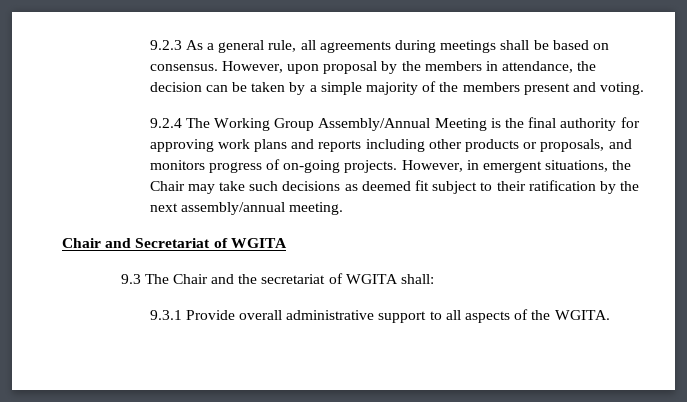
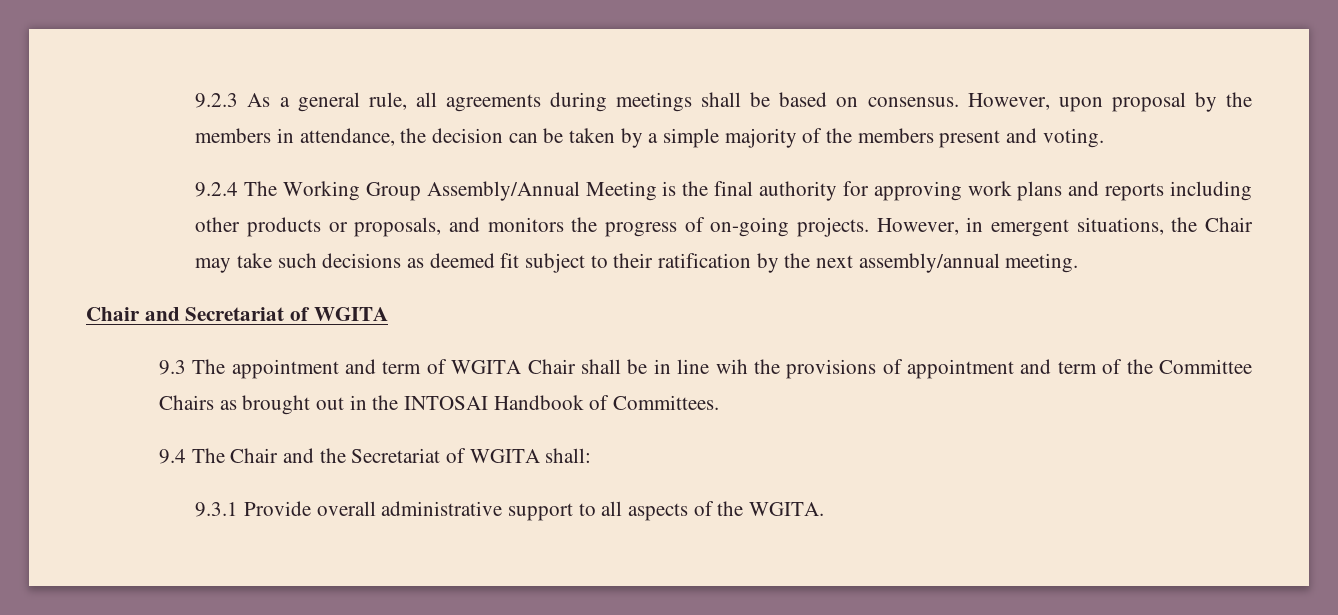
- 9.2.4 The Working Group Assembly/Annual Meeting is the final authority for approving work plans and reports including other products or proposals, and monitors progress of on-going projects.
+ 9.2.4 The Working Group Assembly/Annual Meeting is the final authority for approving work plans and reports including other products or proposals, and monitors the progress of on-going projects.
- 9.3 The Chair and the secretariat of WGITA shall:
+ 9.3 The appointment and term of WGITA Chair shall be in line wih the provisions of appointment and term of the Committee Chairs as brought out in the INTOSAI Handbook of Committees.
+ 9.4 The Chair and the Secretariat of WGITA shall:

